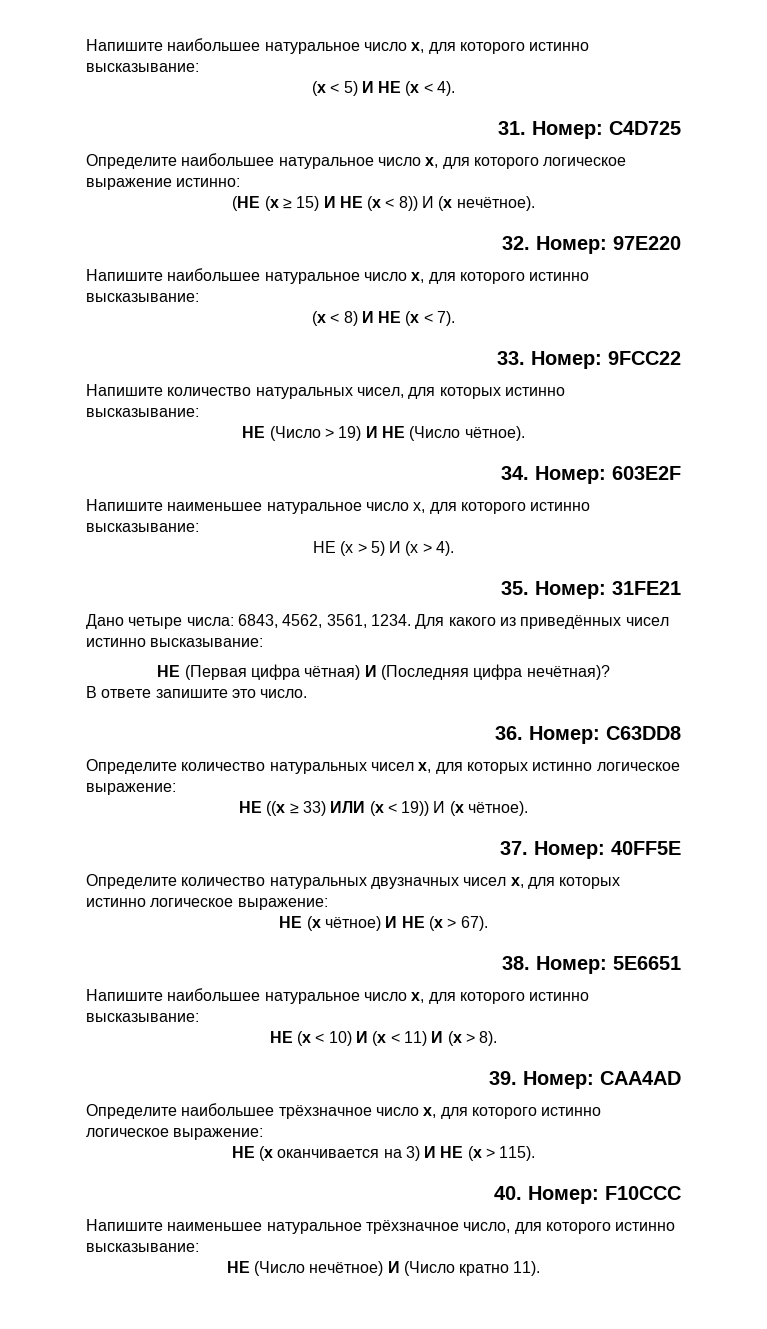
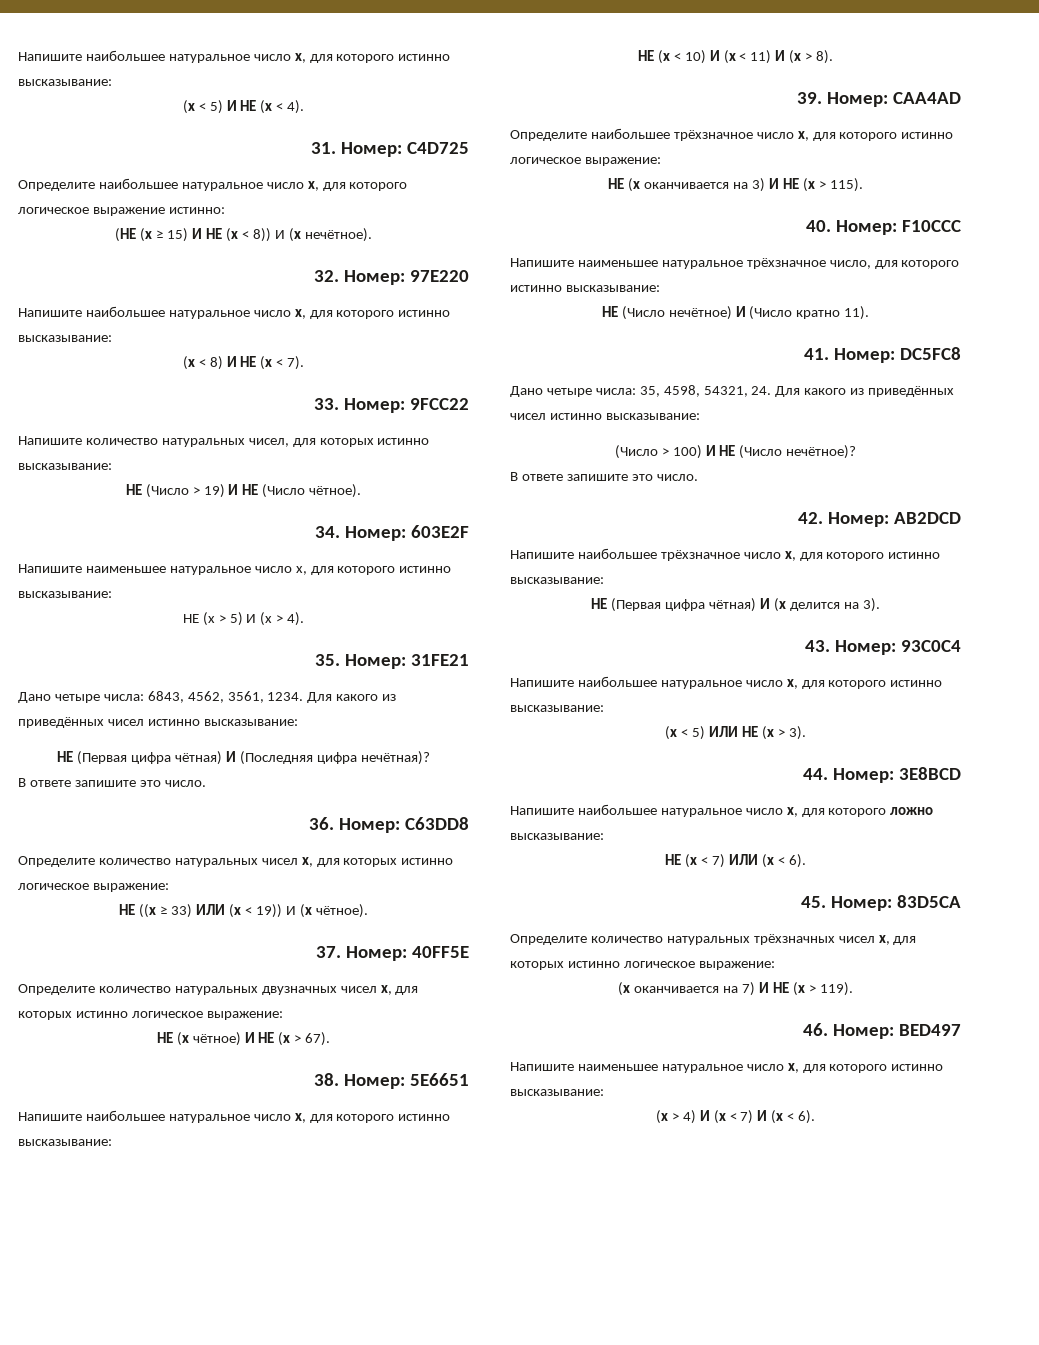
+ 41. Номер: DC5FC8
+ Дано четыре числа: 35, 4598, 54321, 24. Для какого из приведённых чисел истинно высказывание:
+ (Число > 100) И НЕ (Число нечётное)?
+ В ответе запишите это число.
+ 42. Номер: AB2DCD
+ Напишите наибольшее трёхзначное число x, для которого истинно высказывание:
+ НЕ (Первая цифра чётная) И (x делится на 3).
+ 43. Номер: 93C0C4
+ Напишите наибольшее натуральное число x, для которого истинно высказывание:
+ (x < 5) ИЛИ НЕ (x > 3).
+ 44. Номер: 3E8BCD
+ Напишите наибольшее натуральное число x, для которого ложно высказывание:
+ НЕ (x < 7) ИЛИ (x < 6).
+ 45. Номер: 83D5CA
+ Определите количество натуральных трёхзначных чисел x, для которых истинно логическое выражение:
+ (x оканчивается на 7) И НЕ (x > 119).
+ 46. Номер: BED497
+ Напишите наименьшее натуральное число x, для которого истинно высказывание:
+ (x > 4) И (x < 7) И (x < 6).

